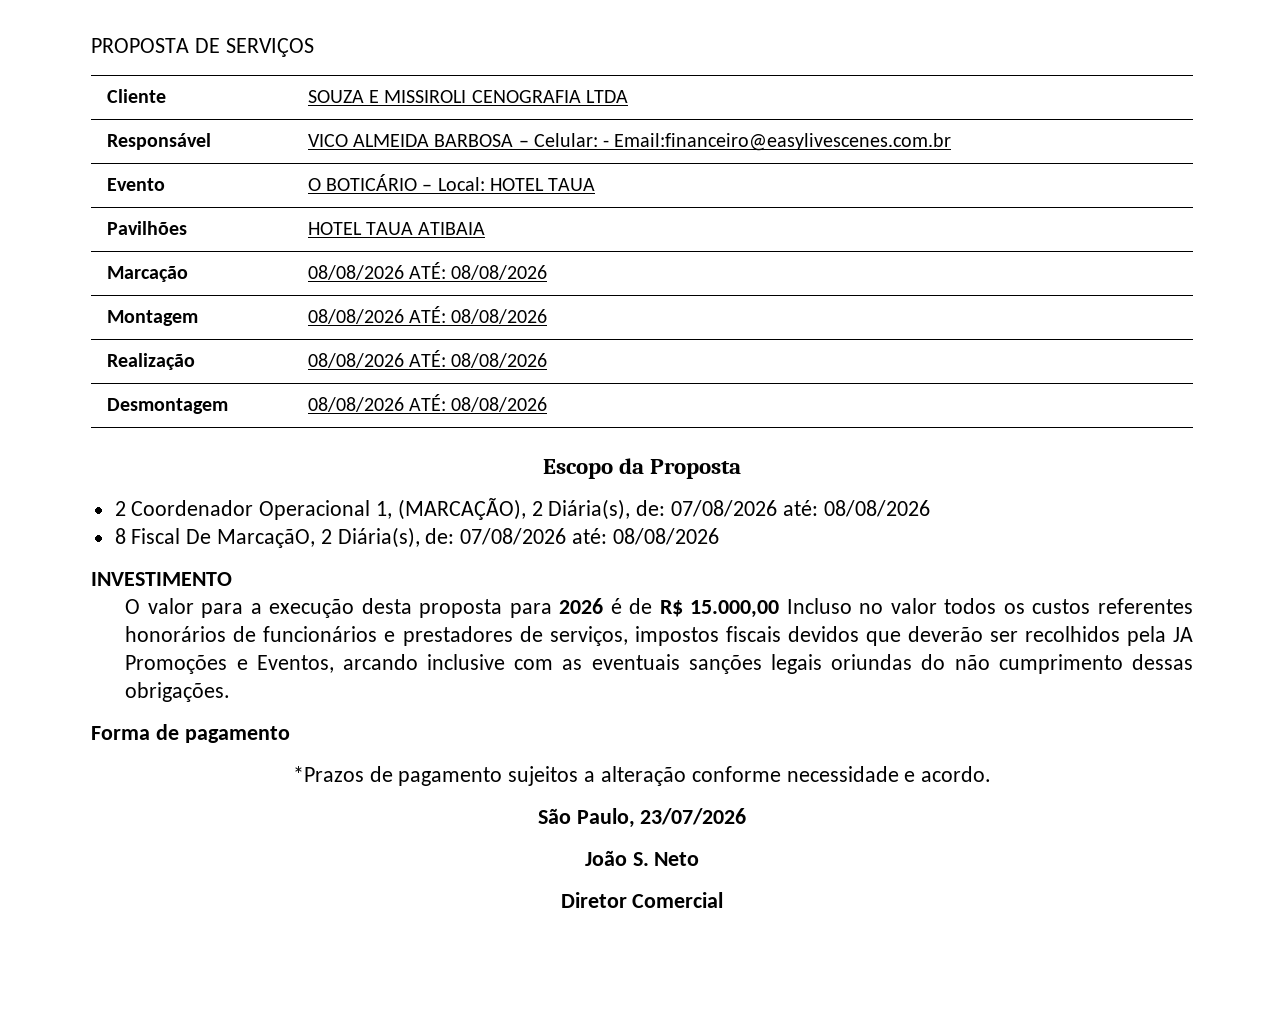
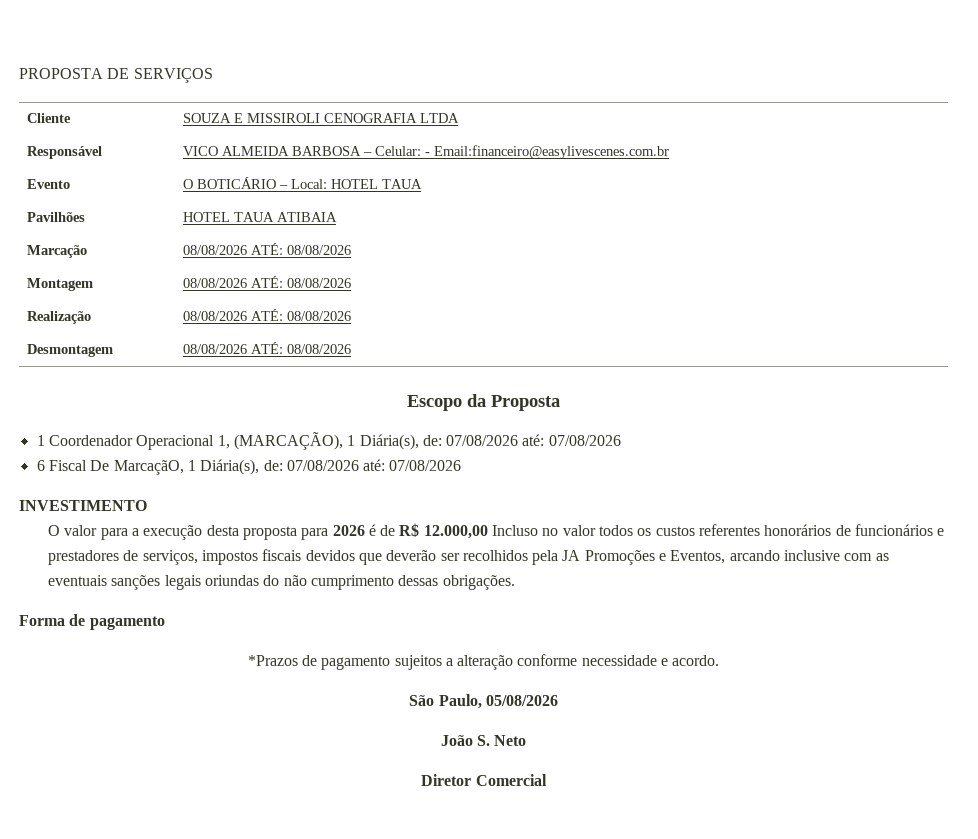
- 2 Coordenador Operacional 1, (MARCAÇÃO), 2 Diária(s), de: 07/08/2026 até: 08/08/2026
- 8 Fiscal De MarcaçãO, 2 Diária(s), de: 07/08/2026 até: 08/08/2026
+ 1 Coordenador Operacional 1, (MARCAÇÃO), 1 Diária(s), de: 07/08/2026 até: 07/08/2026
+ 6 Fiscal De MarcaçãO, 1 Diária(s), de: 07/08/2026 até: 07/08/2026
- O valor para a execução desta proposta para 2026 é de R$ 15.000,00 Incluso no valor todos os custos referentes honorários de funcionários e prestadores de serviços, impostos fiscais devidos que deverão ser recolhidos pela JA Promoções e Eventos, arcando inclusive com as eventuais sanções legais oriundas do não cumprimento dessas obrigações.
+ O valor para a execução desta proposta para 2026 é de R$ 12.000,00 Incluso no valor todos os custos referentes honorários de funcionários e prestadores de serviços, impostos fiscais devidos que deverão ser recolhidos pela JA Promoções e Eventos, arcando inclusive com as eventuais sanções legais oriundas do não cumprimento dessas obrigações.
- São Paulo, 23/07/2026
+ São Paulo, 05/08/2026

